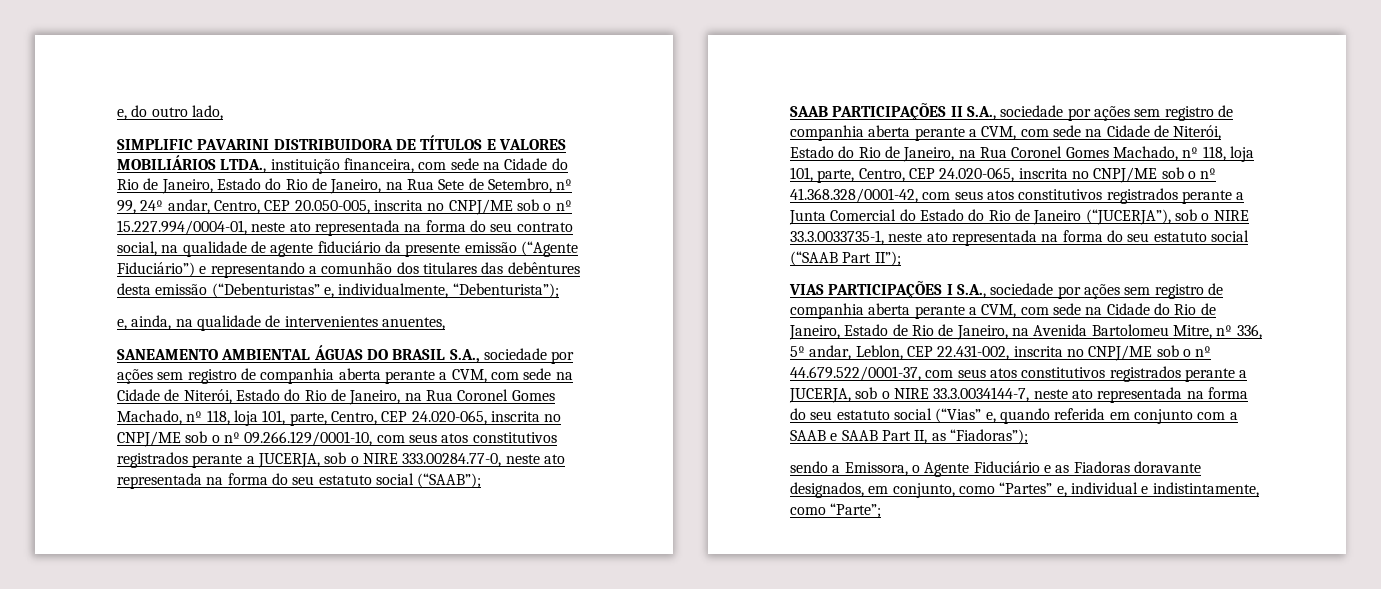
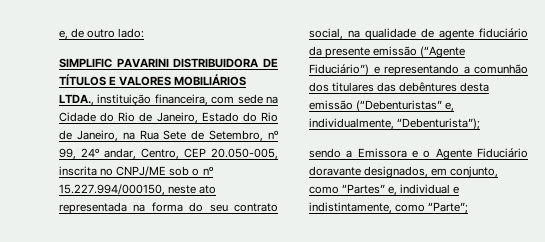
- e, do outro lado,
+ e, de outro lado:
- SIMPLIFIC PAVARINI DISTRIBUIDORA DE TÍTULOS E VALORES MOBILIÁRIOS LTDA., instituição financeira, com sede na Cidade do Rio de Janeiro, Estado do Rio de Janeiro, na Rua Sete de Setembro, nº 99, 24º andar, Centro, CEP 20.050-005, inscrita no CNPJ/ME sob o nº 15.227.994/0004-01, neste ato representada na forma do seu contrato social, na qualidade de agente fiduciário da presente emissão (“Agente Fiduciário”) e representando a comunhão dos titulares das debêntures desta emissão (“Debenturistas” e, individualmente, “Debenturista”);
+ SIMPLIFIC PAVARINI DISTRIBUIDORA DE TÍTULOS E VALORES MOBILIÁRIOS LTDA., instituição financeira, com sede na Cidade do Rio de Janeiro, Estado do Rio de Janeiro, na Rua Sete de Setembro, nº 99, 24º andar, Centro, CEP 20.050-005, inscrita no CNPJ/ME sob o nº 15.227.994/000150, neste ato representada na forma do seu contrato social, na qualidade de agente fiduciário da presente emissão (“Agente Fiduciário”) e representando a comunhão dos titulares das debêntures desta emissão (“Debenturistas” e, individualmente, “Debenturista”);
- e, ainda, na qualidade de intervenientes anuentes,
- SANEAMENTO AMBIENTAL ÁGUAS DO BRASIL S.A., sociedade por ações sem registro de companhia aberta perante a CVM, com sede na Cidade de Niterói, Estado do Rio de Janeiro, na Rua Coronel Gomes Machado, nº 118, loja 101, parte, Centro, CEP 24.020-065, inscrita no CNPJ/ME sob o nº 09.266.129/0001-10, com seus atos constitutivos registrados perante a JUCERJA, sob o NIRE 333.00284.77-0, neste ato representada na forma do seu estatuto social (“SAAB”);
- SAAB PARTICIPAÇÕES II S.A., sociedade por ações sem registro de companhia aberta perante a CVM, com sede na Cidade de Niterói, Estado do Rio de Janeiro, na Rua Coronel Gomes Machado, nº 118, loja 101, parte, Centro, CEP 24.020-065, inscrita no CNPJ/ME sob o nº 41.368.328/0001-42, com seus atos constitutivos registrados perante a Junta Comercial do Estado do Rio de Janeiro (“JUCERJA”), sob o NIRE 33.3.0033735-1, neste ato representada na forma do seu estatuto social (“SAAB Part II”);
- VIAS PARTICIPAÇÕES I S.A., sociedade por ações sem registro de companhia aberta perante a CVM, com sede na Cidade do Rio de Janeiro, Estado de Rio de Janeiro, na Avenida Bartolomeu Mitre, nº 336, 5º andar, Leblon, CEP 22.431-002, inscrita no CNPJ/ME sob o nº 44.679.522/0001-37, com seus atos constitutivos registrados perante a JUCERJA, sob o NIRE 33.3.0034144-7, neste ato representada na forma do seu estatuto social (“Vias” e, quando referida em conjunto com a SAAB e SAAB Part II, as “Fiadoras”);
- sendo a Emissora, o Agente Fiduciário e as Fiadoras doravante designados, em conjunto, como “Partes” e, individual e indistintamente, como “Parte”;
+ sendo a Emissora e o Agente Fiduciário doravante designados, em conjunto, como “Partes” e, individual e indistintamente, como “Parte”;

